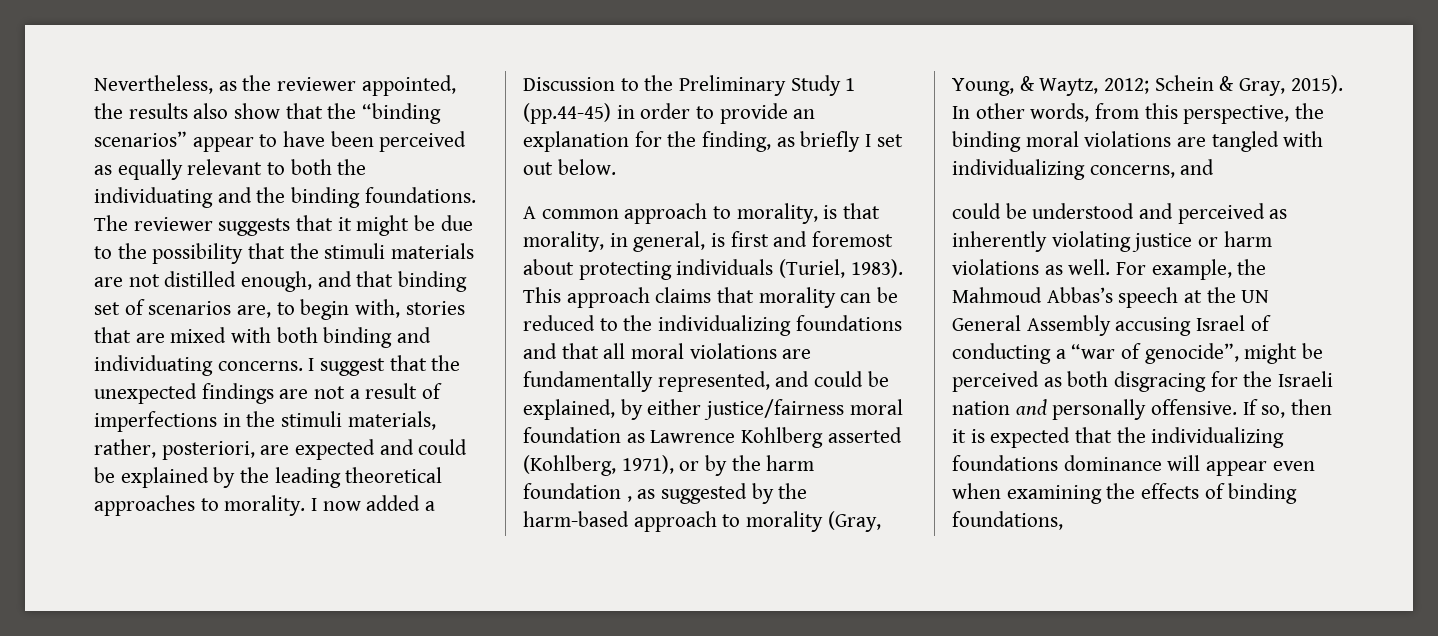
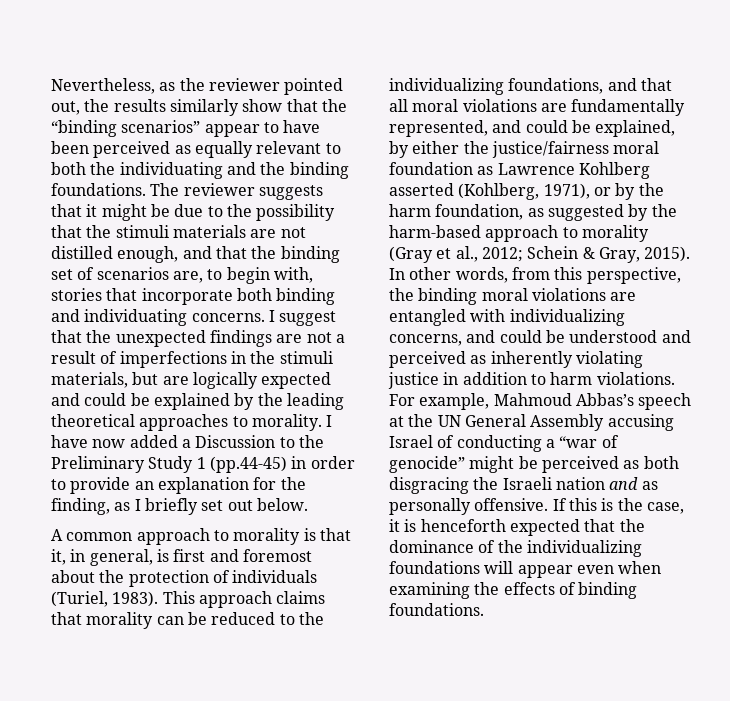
- Nevertheless, as the reviewer appointed, the results also show that the “binding scenarios” appear to have been perceived as equally relevant to both the individuating and the binding foundations.
+ Nevertheless, as the reviewer pointed out, the results similarly show that the “binding scenarios” appear to have been perceived as equally relevant to both the individuating and the binding foundations.
- The reviewer suggests that it might be due to the possibility that the stimuli materials are not distilled enough, and that binding set of scenarios are, to begin with, stories that are mixed with both binding and individuating concerns.
+ The reviewer suggests that it might be due to the possibility that the stimuli materials are not distilled enough, and that the binding set of scenarios are, to begin with, stories that incorporate both binding and individuating concerns.
- I suggest that the unexpected findings are not a result of imperfections in the stimuli materials, rather, posteriori, are expected and could be explained by the leading theoretical approaches to morality.
+ I suggest that the unexpected findings are not a result of imperfections in the stimuli materials, but are logically expected and could be explained by the leading theoretical approaches to morality.
- I now added a Discussion to the Preliminary Study 1 (pp.44-45) in order to provide an explanation for the finding, as briefly I set out below.
+ I have now added a Discussion to the Preliminary Study 1 (pp.44-45) in order to provide an explanation for the finding, as I briefly set out below.
- A common approach to morality, is that morality, in general, is first and foremost about protecting individuals (Turiel, 1983).
+ A common approach to morality is that it, in general, is first and foremost about the protection of individuals (Turiel, 1983).
- This approach claims that morality can be reduced to the individualizing foundations and that all moral violations are fundamentally represented, and could be explained, by either justice/fairness moral foundation as Lawrence Kohlberg asserted (Kohlberg, 1971), or by the harm foundation , as suggested by the harm-based approach to morality (Gray, Young, & Waytz, 2012; Schein & Gray, 2015).
+ This approach claims that morality can be reduced to the individualizing foundations, and that all moral violations are fundamentally represented, and could be explained, by either the justice/fairness moral foundation as Lawrence Kohlberg asserted (Kohlberg, 1971), or by the harm foundation, as suggested by the harm-based approach to morality (Gray et al., 2012; Schein & Gray, 2015).
- In other words, from this perspective, the binding moral violations are tangled with individualizing concerns, and
- could be understood and perceived as inherently violating justice or harm violations as well.
+ In other words, from this perspective, the binding moral violations are entangled with individualizing concerns, and could be understood and perceived as inherently violating justice in addition to harm violations.
- For example, the Mahmoud Abbas’s speech at the UN General Assembly accusing Israel of conducting a “war of genocide”, might be perceived as both disgracing for the Israeli nation and personally offensive.
+ For example, Mahmoud Abbas’s speech at the UN General Assembly accusing Israel of conducting a “war of genocide” might be perceived as both disgracing the Israeli nation and as personally offensive.
- If so, then it is expected that the individualizing foundations dominance will appear even when examining the effects of binding foundations,
+ If this is the case, it is henceforth expected that the dominance of the individualizing foundations will appear even when examining the effects of binding foundations.

